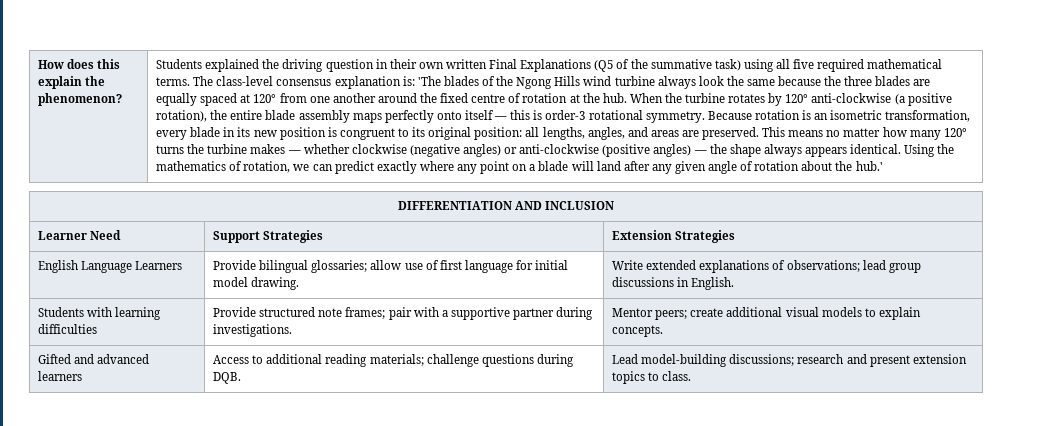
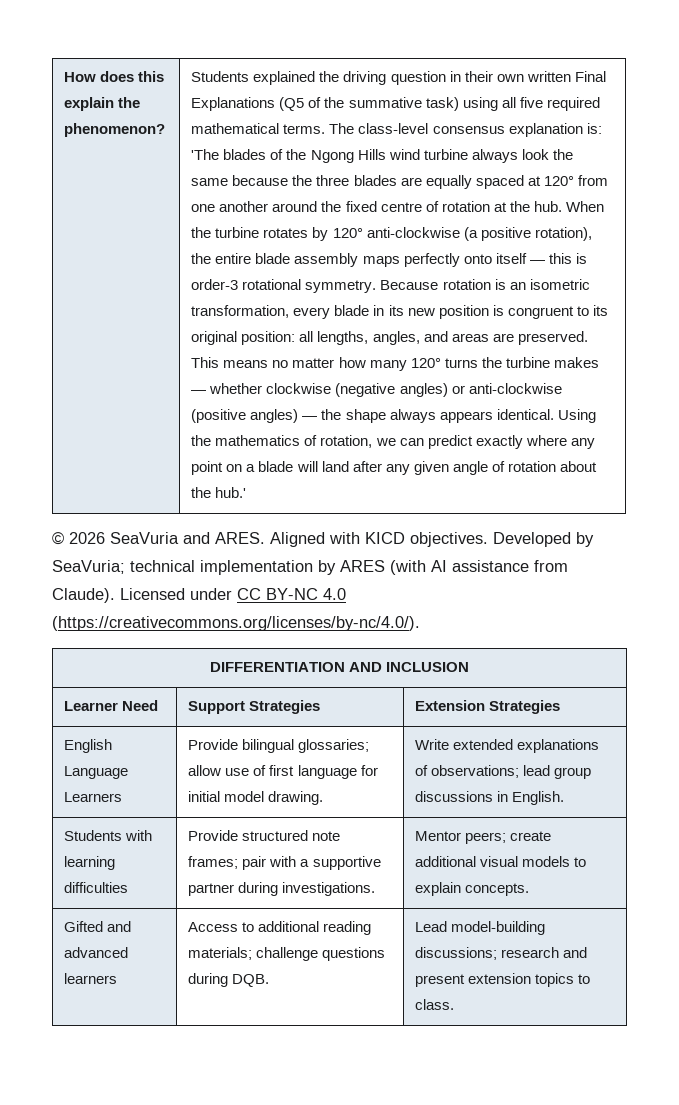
+ © 2026 SeaVuria and ARES. Aligned with KICD objectives. Developed by SeaVuria; technical implementation by ARES (with AI assistance from Claude). Licensed under CC BY-NC 4.0 (https://creativecommons.org/licenses/by-nc/4.0/).

